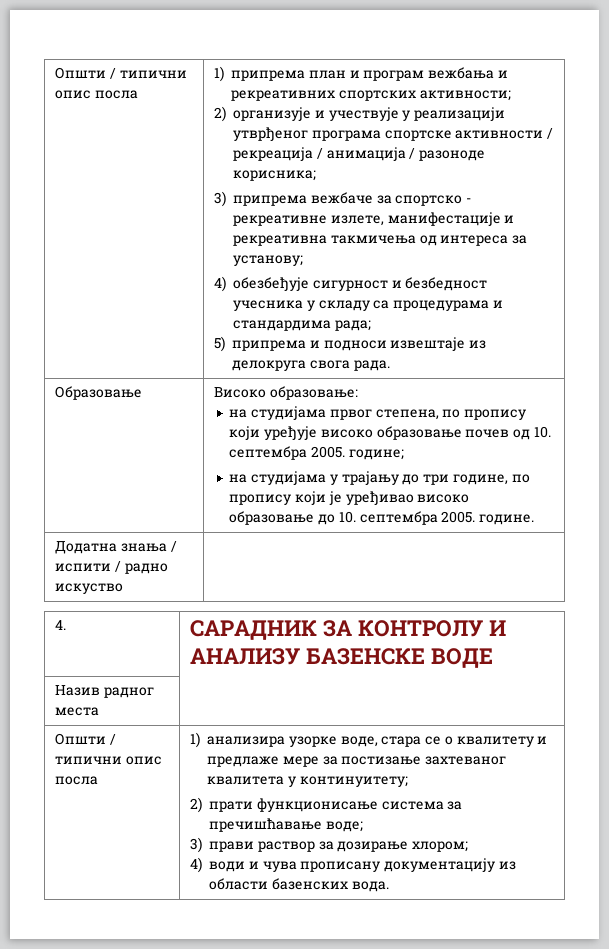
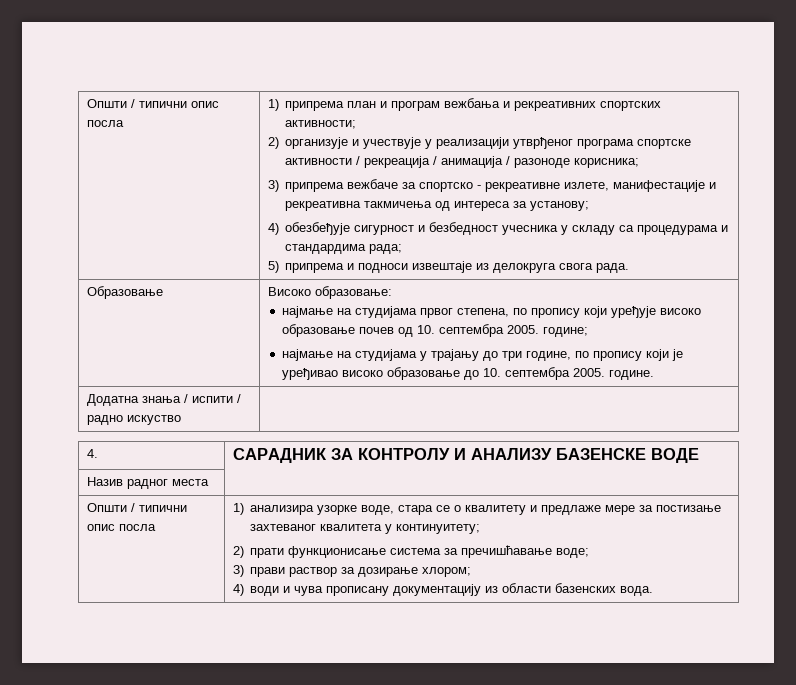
  Образовање | Високо образовање:
- на студијама првог степена, по пропису који уређује високо образовање почев од 10. септембра 2005. године;
- на студијама у трајању до три године, по пропису који је уређивао високо образовање до 10. септембра 2005. године.
+ најмање на студијама првог степена, по пропису који уређује високо образовање почев од 10. септембра 2005. године;
+ најмање на студијама у трајању до три године, по пропису који је уређивао високо образовање до 10. септембра 2005. године.

